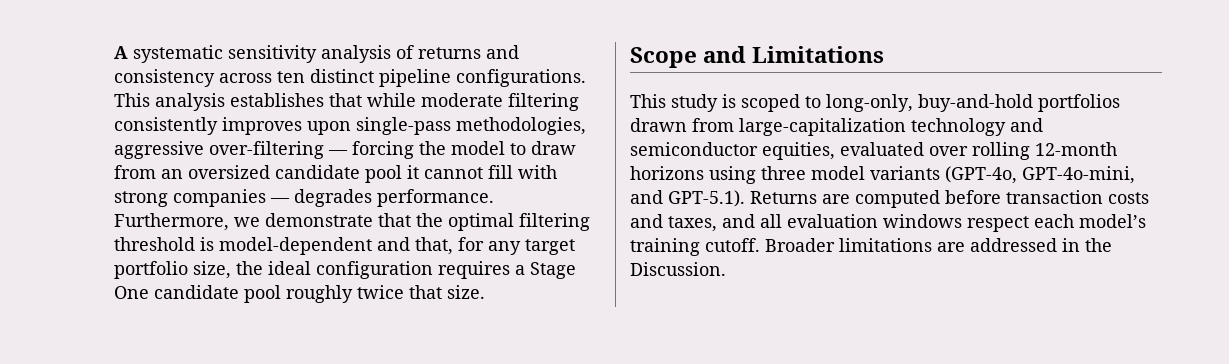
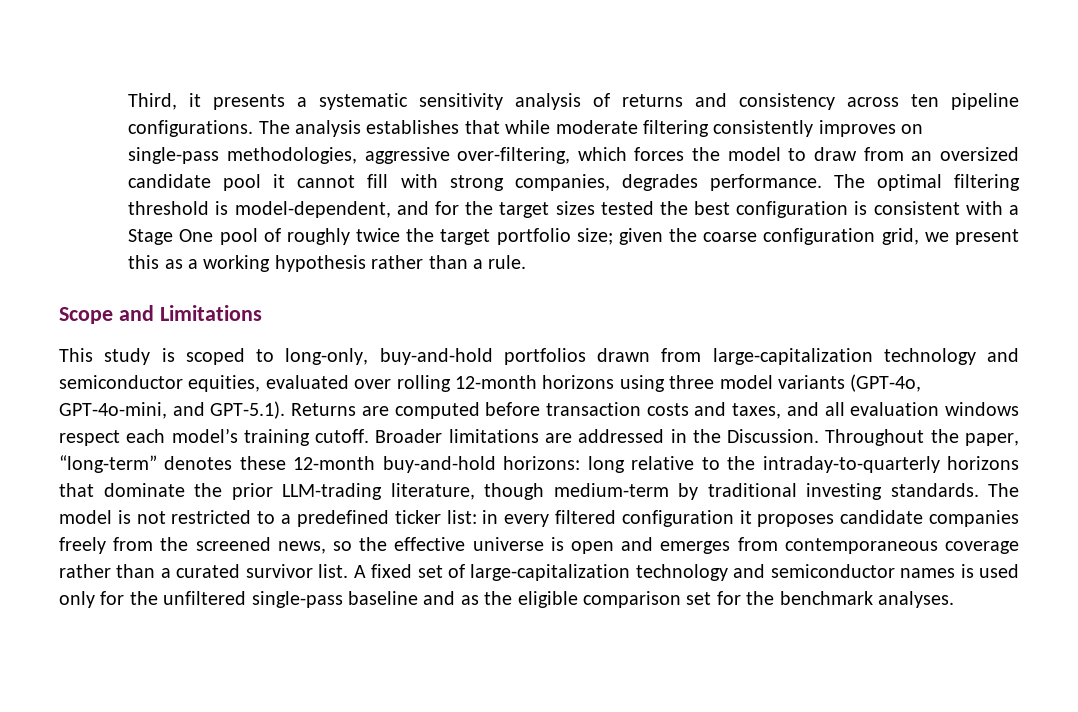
- A systematic sensitivity analysis of returns and consistency across ten distinct pipeline configurations.
+ Third, it presents a systematic sensitivity analysis of returns and consistency across ten pipeline configurations.
- This analysis establishes that while moderate filtering consistently improves upon single-pass methodologies, aggressive over-filtering — forcing the model to draw from an oversized candidate pool it cannot fill with strong companies — degrades performance. Furthermore, we demonstrate that the optimal filtering threshold is model-dependent and that, for any target portfolio size, the ideal configuration requires a Stage One candidate pool roughly twice that size.
+ The analysis establishes that while moderate filtering consistently improves on single-pass methodologies, aggressive over-filtering, which forces the model to draw from an oversized candidate pool it cannot fill with strong companies, degrades performance. The optimal filtering threshold is model-dependent, and for the target sizes tested the best configuration is consistent with a Stage One pool of roughly twice the target portfolio size; given the coarse configuration grid, we present this as a working hypothesis rather than a rule.
+ Throughout the paper, “long-term” denotes these 12-month buy-and-hold horizons: long relative to the intraday-to-quarterly horizons that dominate the prior LLM-trading literature, though medium-term by traditional investing standards. The model is not restricted to a predefined ticker list: in every filtered configuration it proposes candidate companies freely from the screened news, so the effective universe is open and emerges from contemporaneous coverage rather than a curated survivor list. A fixed set of large-capitalization technology and semiconductor names is used only for the unfiltered single-pass baseline and as the eligible comparison set for the benchmark analyses.

